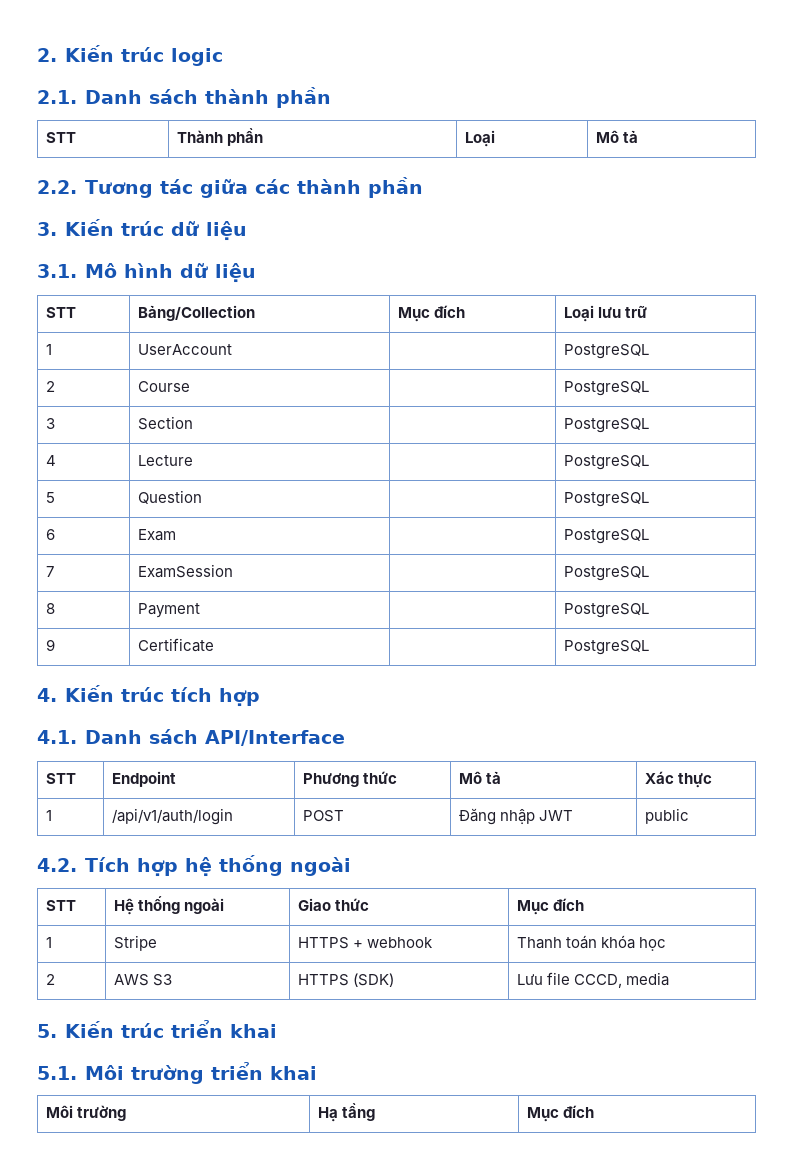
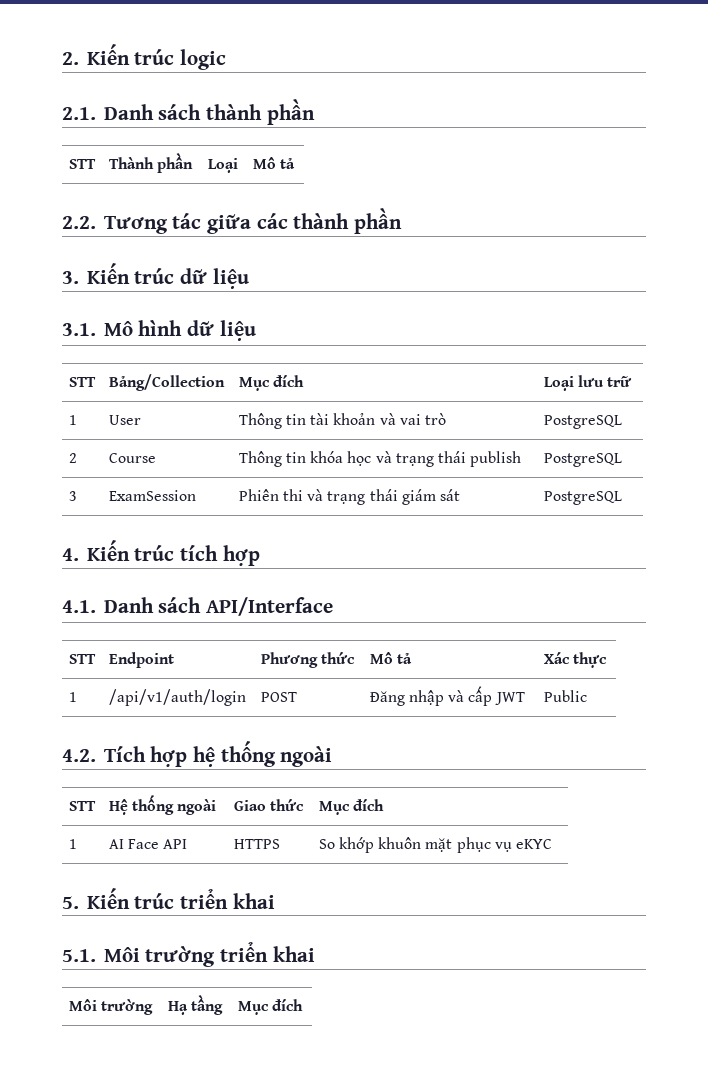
- 1 | UserAccount | | PostgreSQL
- 2 | Course | | PostgreSQL
- 3 | Section | | PostgreSQL
- 4 | Lecture | | PostgreSQL
- 5 | Question | | PostgreSQL
- 6 | Exam | | PostgreSQL
- 7 | ExamSession | | PostgreSQL
- 8 | Payment | | PostgreSQL
- 9 | Certificate | | PostgreSQL
+ 1 | User | Thông tin tài khoản và vai trò | PostgreSQL
+ 2 | Course | Thông tin khóa học và trạng thái publish | PostgreSQL
+ 3 | ExamSession | Phiên thi và trạng thái giám sát | PostgreSQL
- 1 | /api/v1/auth/login | POST | Đăng nhập JWT | public
+ 1 | /api/v1/auth/login | POST | Đăng nhập và cấp JWT | Public
- 1 | Stripe | HTTPS + webhook | Thanh toán khóa học
- 2 | AWS S3 | HTTPS (SDK) | Lưu file CCCD, media
+ 1 | AI Face API | HTTPS | So khớp khuôn mặt phục vụ eKYC

